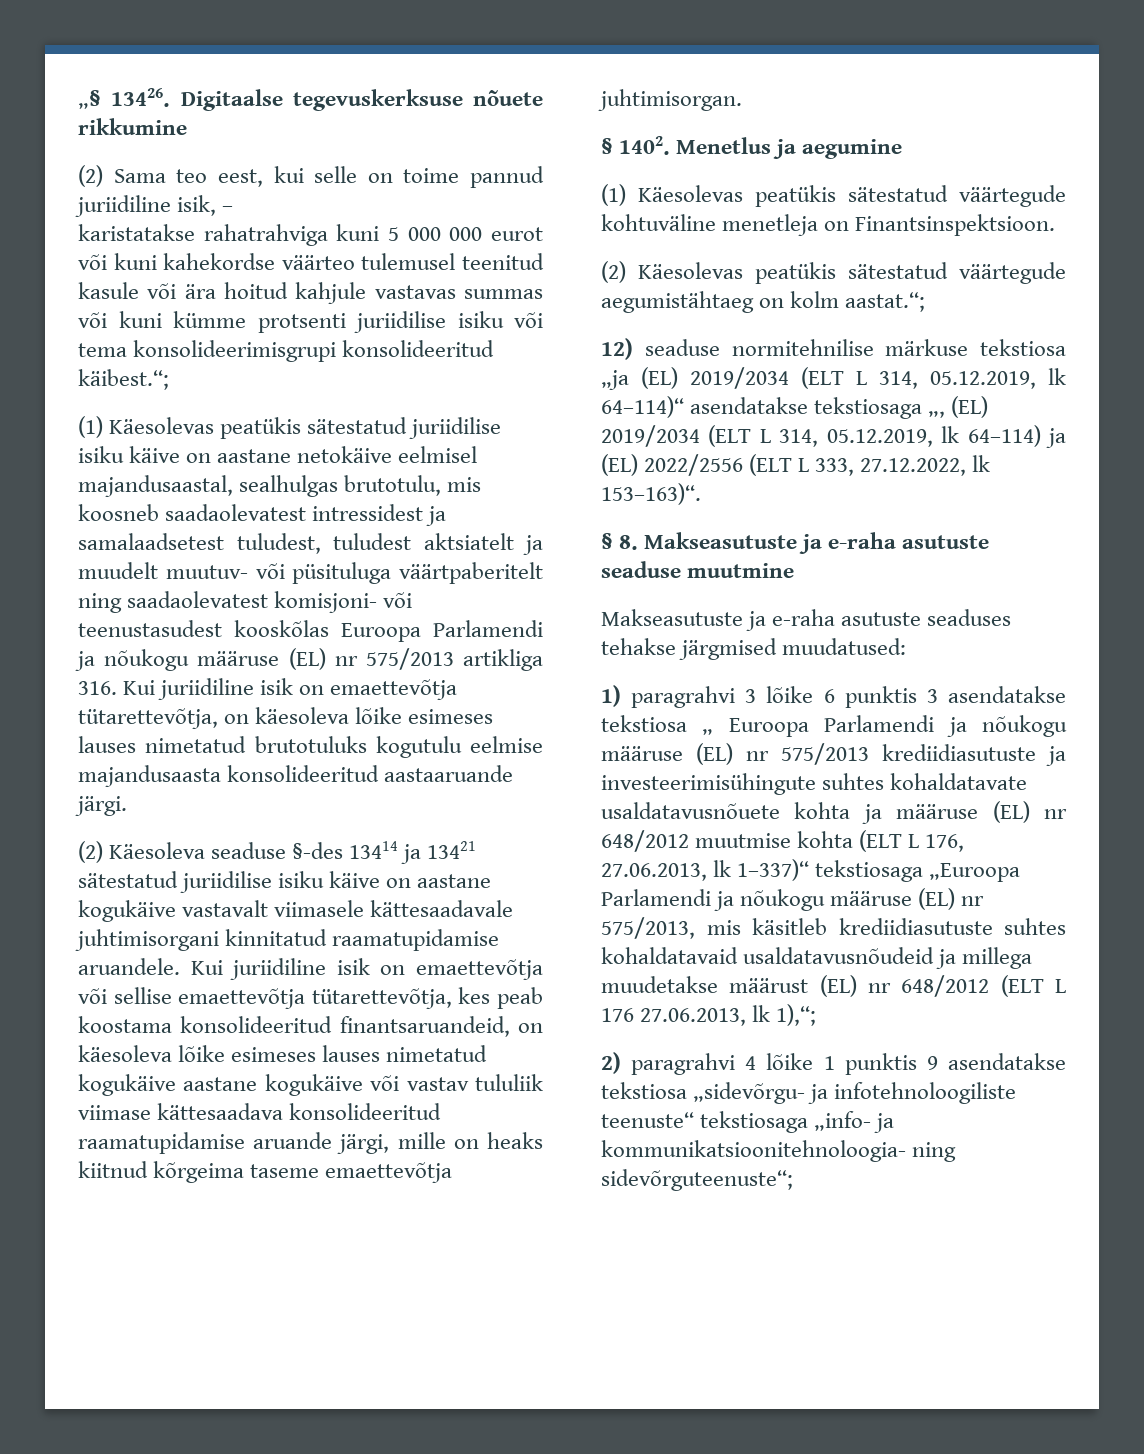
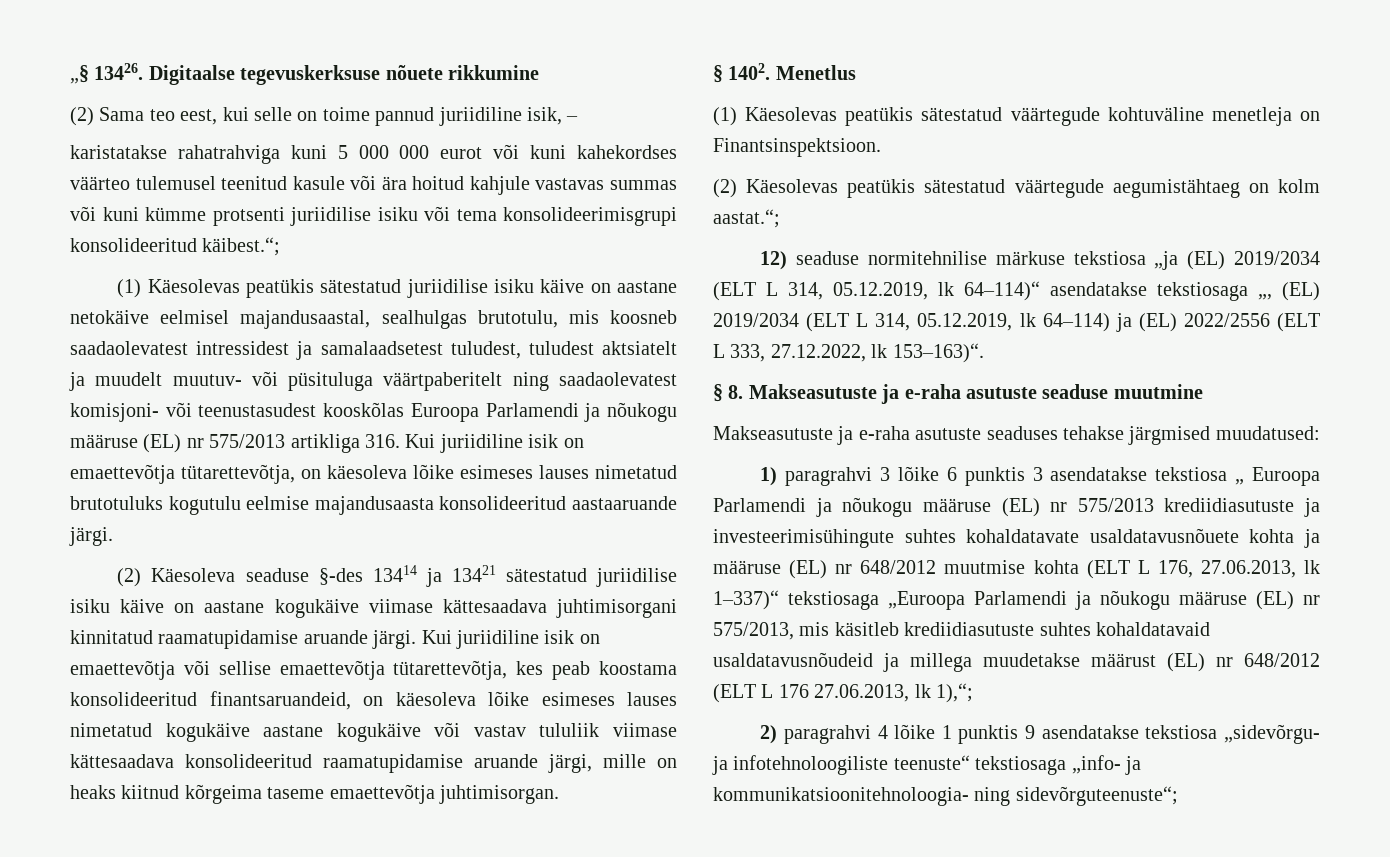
- karistatakse rahatrahviga kuni 5 000 000 eurot või kuni kahekordse väärteo tulemusel teenitud kasule või ära hoitud kahjule vastavas summas või kuni kümme protsenti juriidilise isiku või tema konsolideerimisgrupi konsolideeritud käibest.“;
+ karistatakse rahatrahviga kuni 5 000 000 eurot või kuni kahekordses väärteo tulemusel teenitud kasule või ära hoitud kahjule vastavas summas või kuni kümme protsenti juriidilise isiku või tema konsolideerimisgrupi konsolideeritud käibest.“;
- (2) Käesoleva seaduse §-des 13414 ja 13421 sätestatud juriidilise isiku käive on aastane kogukäive vastavalt viimasele kättesaadavale juhtimisorgani kinnitatud raamatupidamise aruandele.
+ (2) Käesoleva seaduse §-des 13414 ja 13421 sätestatud juriidilise isiku käive on aastane kogukäive viimase kättesaadava juhtimisorgani kinnitatud raamatupidamise aruande järgi.
- Menetlus ja aegumine
+ Menetlus

